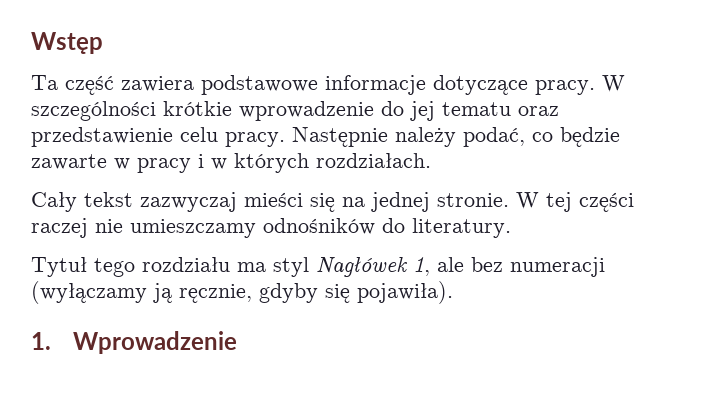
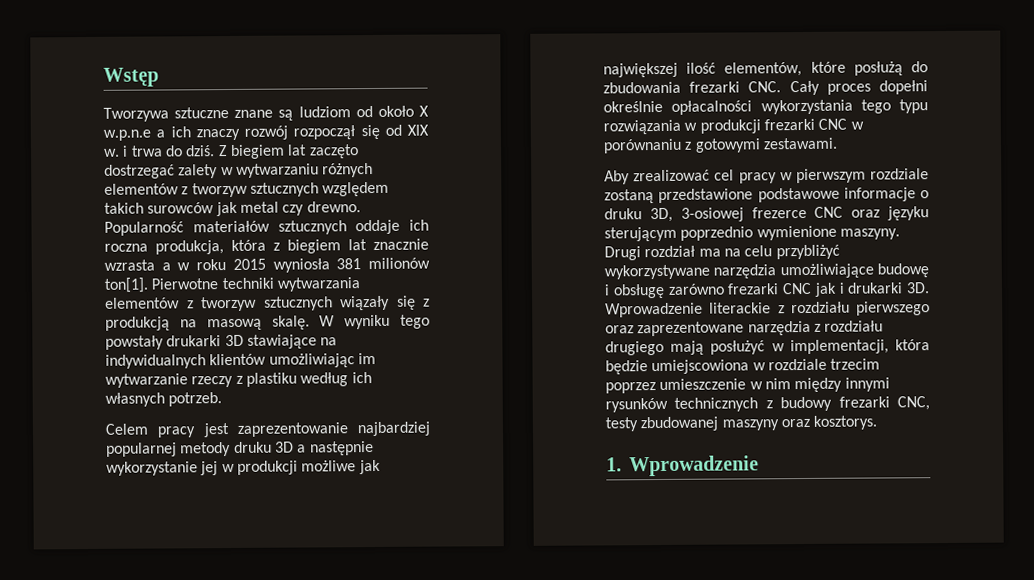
- Ta część zawiera podstawowe informacje dotyczące pracy. W szczególności krótkie wprowadzenie do jej tematu oraz przedstawienie celu pracy. Następnie należy podać, co będzie zawarte w pracy i w których rozdziałach.
- Cały tekst zazwyczaj mieści się na jednej stronie. W tej części raczej nie umieszczamy odnośników do literatury.
- Tytuł tego rozdziału ma styl Nagłówek 1, ale bez numeracji (wyłączamy ją ręcznie, gdyby się pojawiła).
+ Tworzywa sztuczne znane są ludziom od około X w.p.n.e a ich znaczy rozwój rozpoczął się od XIX w. i trwa do dziś. Z biegiem lat zaczęto dostrzegać zalety w wytwarzaniu różnych elementów z tworzyw sztucznych względem takich surowców jak metal czy drewno. Popularność materiałów sztucznych oddaje ich roczna produkcja, która z biegiem lat znacznie wzrasta a w roku 2015 wyniosła 381 milionów ton[1]. Pierwotne techniki wytwarzania elementów z tworzyw sztucznych wiązały się z produkcją na masową skalę. W wyniku tego powstały drukarki 3D stawiające na indywidualnych klientów umożliwiając im wytwarzanie rzeczy z plastiku według ich własnych potrzeb.
+ Celem pracy jest zaprezentowanie najbardziej popularnej metody druku 3D a następnie wykorzystanie jej w produkcji możliwe jak największej ilość elementów, które posłużą do zbudowania frezarki CNC. Cały proces dopełni określnie opłacalności wykorzystania tego typu rozwiązania w produkcji frezarki CNC w porównaniu z gotowymi zestawami.
+ Aby zrealizować cel pracy w pierwszym rozdziale zostaną przedstawione podstawowe informacje o druku 3D, 3-osiowej frezerce CNC oraz języku sterującym poprzednio wymienione maszyny. Drugi rozdział ma na celu przybliżyć wykorzystywane narzędzia umożliwiające budowę i obsługę zarówno frezarki CNC jak i drukarki 3D. Wprowadzenie literackie z rozdziału pierwszego oraz zaprezentowane narzędzia z rozdziału drugiego mają posłużyć w implementacji, która będzie umiejscowiona w rozdziale trzecim poprzez umieszczenie w nim między innymi rysunków technicznych z budowy frezarki CNC, testy zbudowanej maszyny oraz kosztorys.

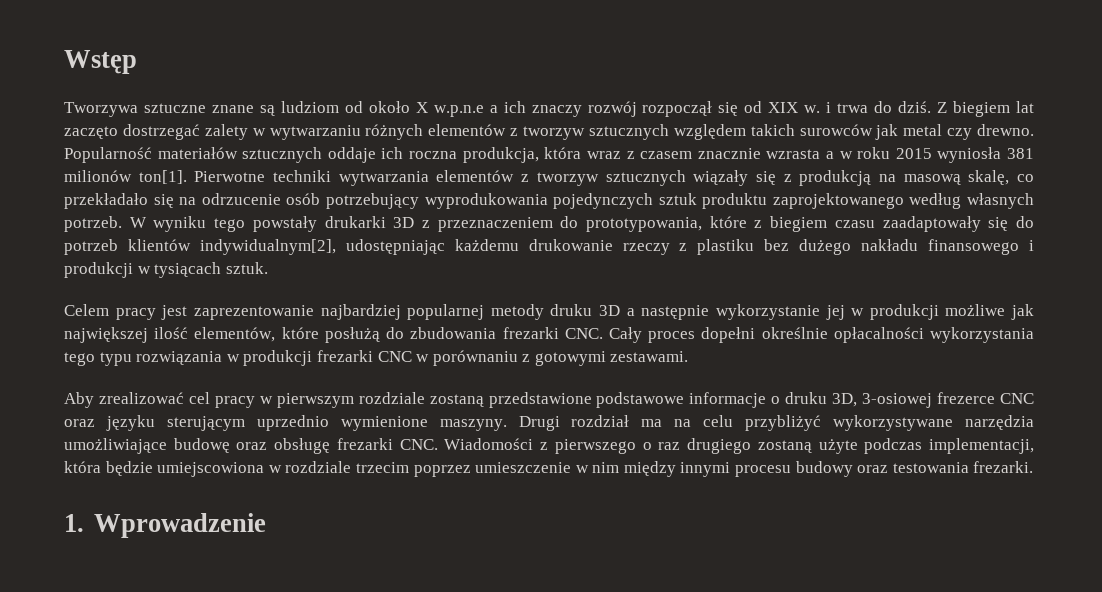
- Popularność materiałów sztucznych oddaje ich roczna produkcja, która z biegiem lat znacznie wzrasta a w roku 2015 wyniosła 381 milionów ton[1].
+ Popularność materiałów sztucznych oddaje ich roczna produkcja, która wraz z czasem znacznie wzrasta a w roku 2015 wyniosła 381 milionów ton[1].
- Pierwotne techniki wytwarzania elementów z tworzyw sztucznych wiązały się z produkcją na masową skalę.
+ Pierwotne techniki wytwarzania elementów z tworzyw sztucznych wiązały się z produkcją na masową skalę, co przekładało się na odrzucenie osób potrzebujący wyprodukowania pojedynczych sztuk produktu zaprojektowanego według własnych potrzeb.
- W wyniku tego powstały drukarki 3D stawiające na indywidualnych klientów umożliwiając im wytwarzanie rzeczy z plastiku według ich własnych potrzeb.
+ W wyniku tego powstały drukarki 3D z przeznaczeniem do prototypowania, które z biegiem czasu zaadaptowały się do potrzeb klientów indywidualnym[2], udostępniając każdemu drukowanie rzeczy z plastiku bez dużego nakładu finansowego i produkcji w tysiącach sztuk.
- Aby zrealizować cel pracy w pierwszym rozdziale zostaną przedstawione podstawowe informacje o druku 3D, 3-osiowej frezerce CNC oraz języku sterującym poprzednio wymienione maszyny.
+ Aby zrealizować cel pracy w pierwszym rozdziale zostaną przedstawione podstawowe informacje o druku 3D, 3-osiowej frezerce CNC oraz języku sterującym uprzednio wymienione maszyny.
- Drugi rozdział ma na celu przybliżyć wykorzystywane narzędzia umożliwiające budowę i obsługę zarówno frezarki CNC jak i drukarki 3D. Wprowadzenie literackie z rozdziału pierwszego oraz zaprezentowane narzędzia z rozdziału drugiego mają posłużyć w implementacji, która będzie umiejscowiona w rozdziale trzecim poprzez umieszczenie w nim między innymi rysunków technicznych z budowy frezarki CNC, testy zbudowanej maszyny oraz kosztorys.
+ Drugi rozdział ma na celu przybliżyć wykorzystywane narzędzia umożliwiające budowę oraz obsługę frezarki CNC. Wiadomości z pierwszego o raz drugiego zostaną użyte podczas implementacji, która będzie umiejscowiona w rozdziale trzecim poprzez umieszczenie w nim między innymi procesu budowy oraz testowania frezarki.

